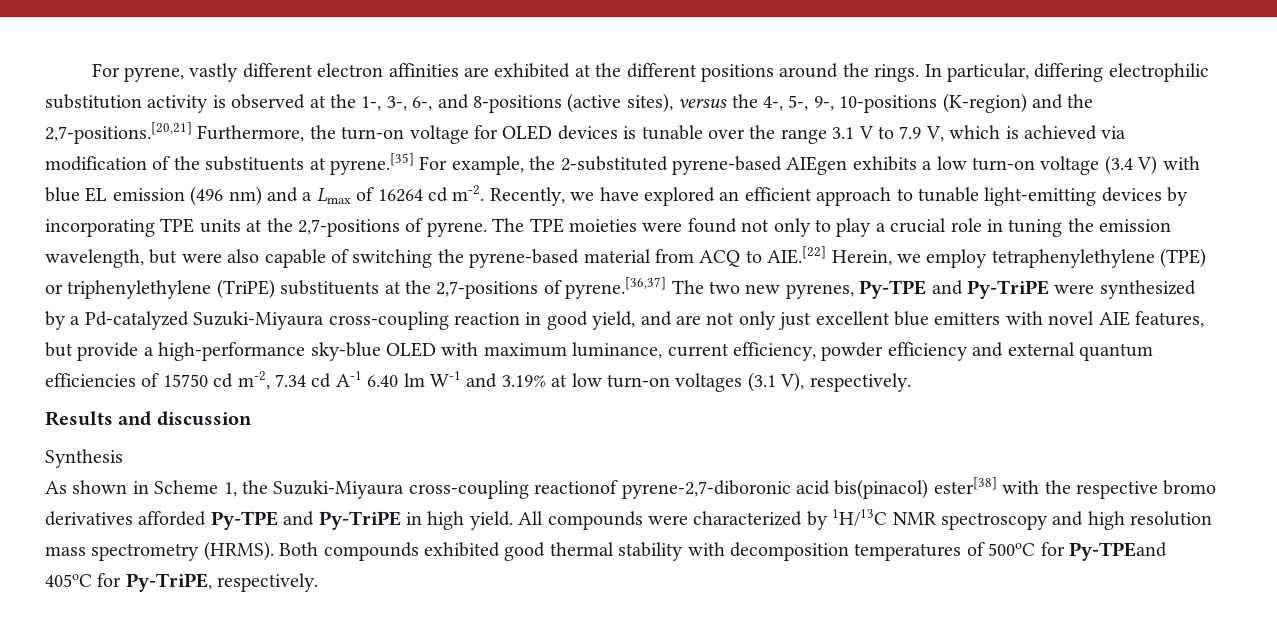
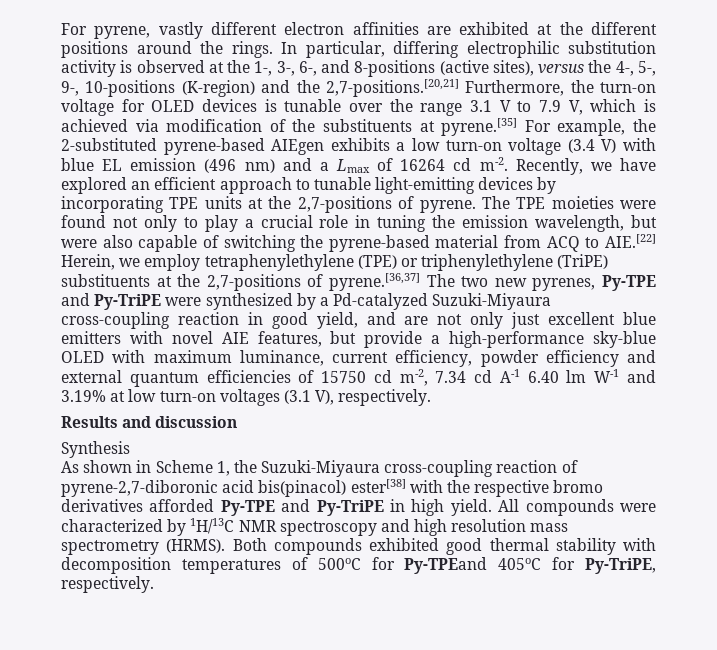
- As shown in Scheme 1, the Suzuki-Miyaura cross-coupling reactionof pyrene-2,7-diboronic acid bis(pinacol) ester[38] with the respective bromo derivatives afforded Py-TPE and Py-TriPE in high yield.
+ As shown in Scheme 1, the Suzuki-Miyaura cross-coupling reaction of pyrene-2,7-diboronic acid bis(pinacol) ester[38] with the respective bromo derivatives afforded Py-TPE and Py-TriPE in high yield.

